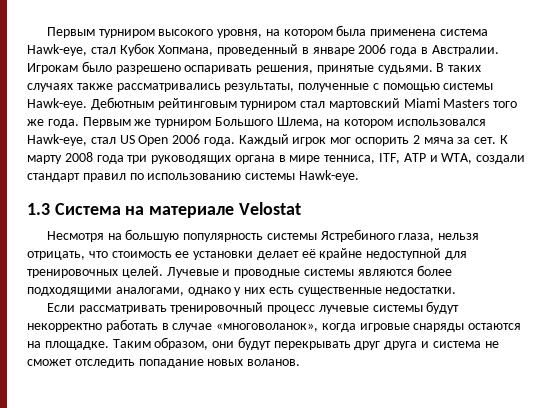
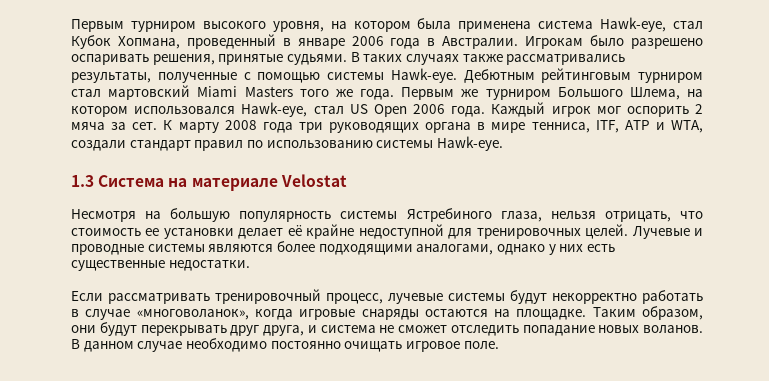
- Если рассматривать тренировочный процесс лучевые системы будут некорректно работать в случае «многоволанок», когда игровые снаряды остаются на площадке.
+ Если рассматривать тренировочный процесс, лучевые системы будут некорректно работать в случае «многоволанок», когда игровые снаряды остаются на площадке.
- Таким образом, они будут перекрывать друг друга и система не сможет отследить попадание новых воланов.
+ Таким образом, они будут перекрывать друг друга, и система не сможет отследить попадание новых воланов.
+ В данном случае необходимо постоянно очищать игровое поле.

